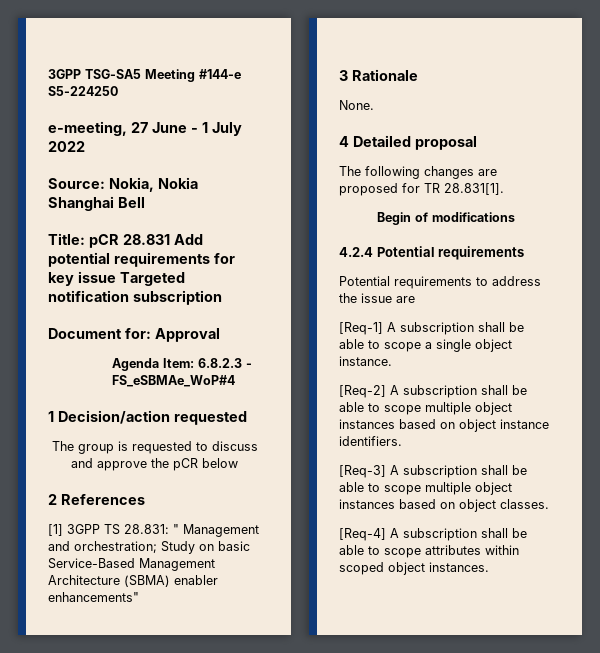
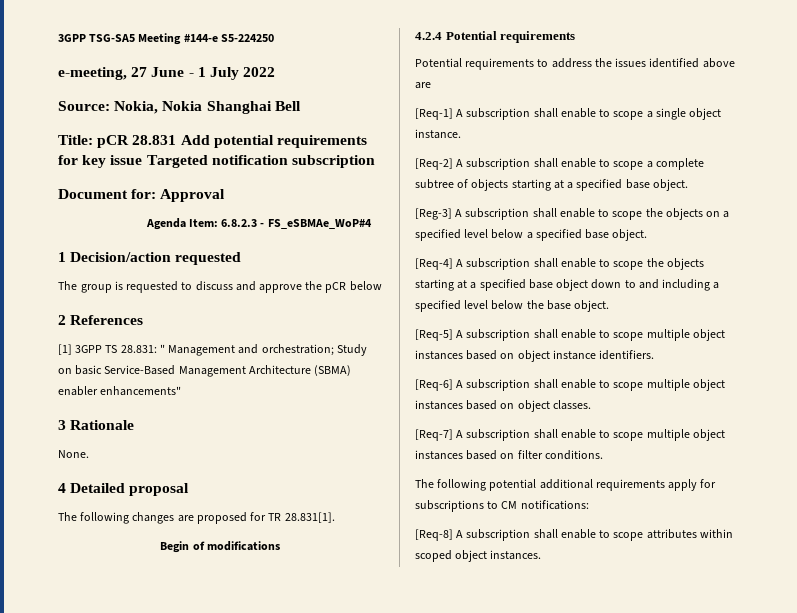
- Potential requirements to address the issue are
+ Potential requirements to address the issues identified above are
- [Req-1] A subscription shall be able to scope a single object instance.
+ [Req-1] A subscription shall enable to scope a single object instance.
- [Req-2] A subscription shall be able to scope multiple object instances based on object instance identifiers.
+ [Req-2] A subscription shall enable to scope a complete subtree of objects starting at a specified base object.
+ [Reg-3] A subscription shall enable to scope the objects on a specified level below a specified base object.
+ [Req-4] A subscription shall enable to scope the objects starting at a specified base object down to and including a specified level below the base object.
+ [Req-5] A subscription shall enable to scope multiple object instances based on object instance identifiers.
- [Req-3] A subscription shall be able to scope multiple object instances based on object classes.
+ [Req-6] A subscription shall enable to scope multiple object instances based on object classes.
- [Req-4] A subscription shall be able to scope attributes within scoped object instances.
+ [Req-7] A subscription shall enable to scope multiple object instances based on filter conditions.
+ The following potential additional requirements apply for subscriptions to CM notifications:
+ [Req-8] A subscription shall enable to scope attributes within scoped object instances.

